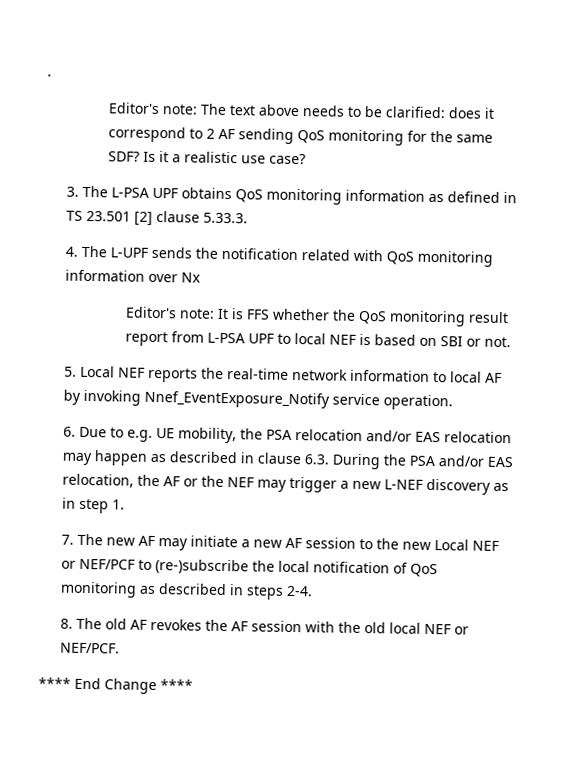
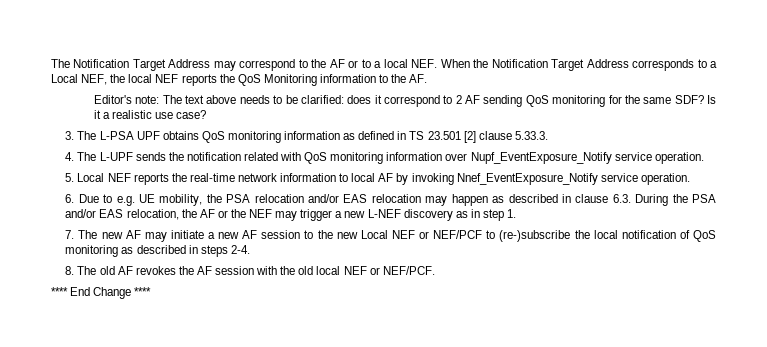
- .
+ The Notification Target Address may correspond to the AF or to a local NEF. When the Notification Target Address corresponds to a Local NEF, the local NEF reports the QoS Monitoring information to the AF.
- 4. The L-UPF sends the notification related with QoS monitoring information over Nx
- Editor's note: It is FFS whether the QoS monitoring result report from L-PSA UPF to local NEF is based on SBI or not.
+ 4. The L-UPF sends the notification related with QoS monitoring information over Nupf_EventExposure_Notify service operation.

